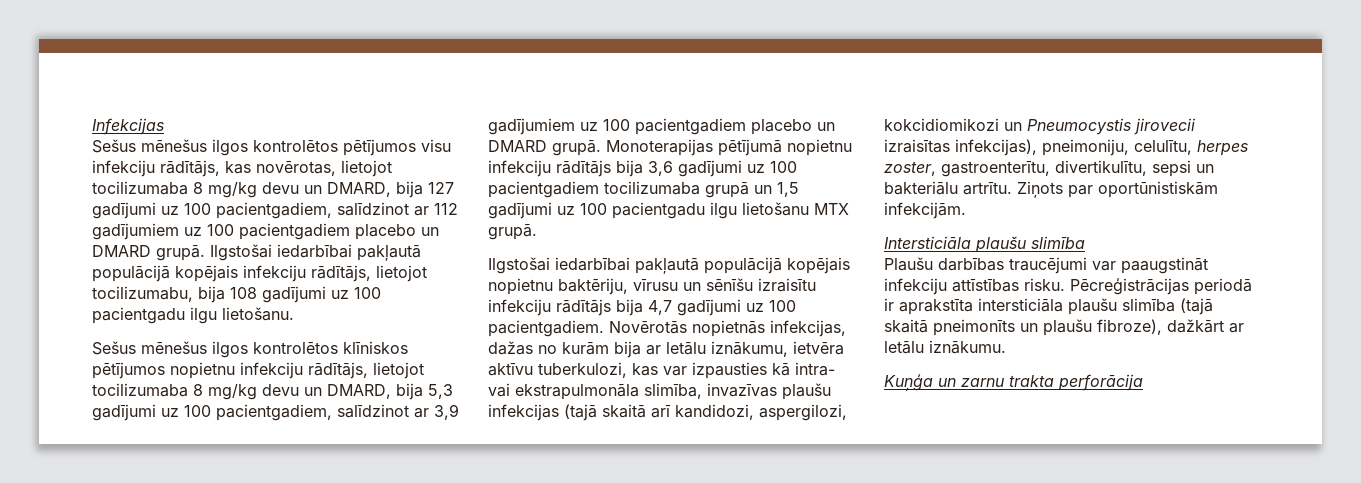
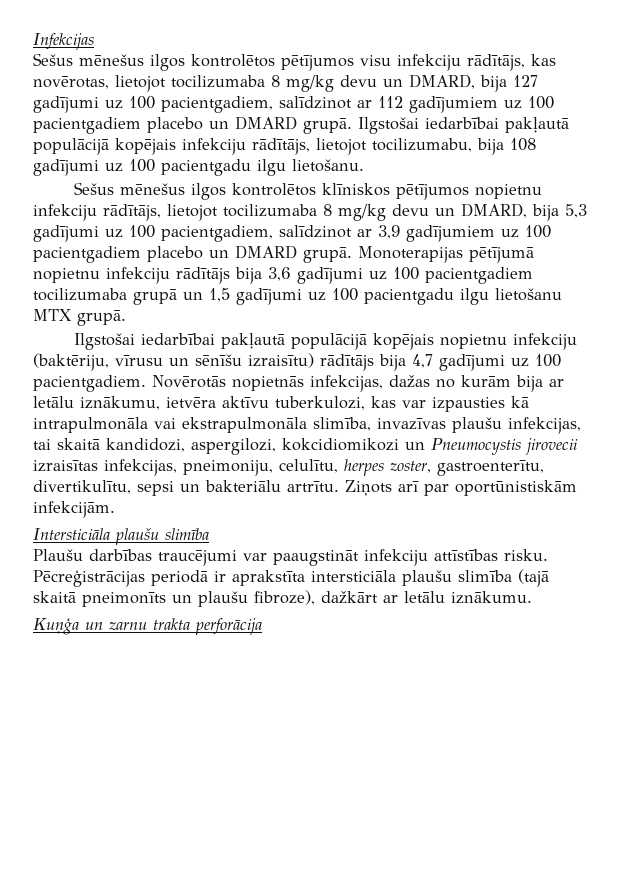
- Ilgstošai iedarbībai pakļautā populācijā kopējais nopietnu baktēriju, vīrusu un sēnīšu izraisītu infekciju rādītājs bija 4,7 gadījumi uz 100 pacientgadiem.
+ Ilgstošai iedarbībai pakļautā populācijā kopējais nopietnu infekciju (baktēriju, vīrusu un sēnīšu izraisītu) rādītājs bija 4,7 gadījumi uz 100 pacientgadiem.
- Novērotās nopietnās infekcijas, dažas no kurām bija ar letālu iznākumu, ietvēra aktīvu tuberkulozi, kas var izpausties kā intra- vai ekstrapulmonāla slimība, invazīvas plaušu infekcijas (tajā skaitā arī kandidozi, aspergilozi, kokcidiomikozi un Pneumocystis jirovecii izraisītas infekcijas), pneimoniju, celulītu, herpes zoster, gastroenterītu, divertikulītu, sepsi un bakteriālu artrītu.
+ Novērotās nopietnās infekcijas, dažas no kurām bija ar letālu iznākumu, ietvēra aktīvu tuberkulozi, kas var izpausties kā intrapulmonāla vai ekstrapulmonāla slimība, invazīvas plaušu infekcijas, tai skaitā kandidozi, aspergilozi, kokcidiomikozi un Pneumocystis jirovecii izraisītas infekcijas, pneimoniju, celulītu, herpes zoster, gastroenterītu, divertikulītu, sepsi un bakteriālu artrītu.
- Ziņots par oportūnistiskām infekcijām.
+ Ziņots arī par oportūnistiskām infekcijām.

